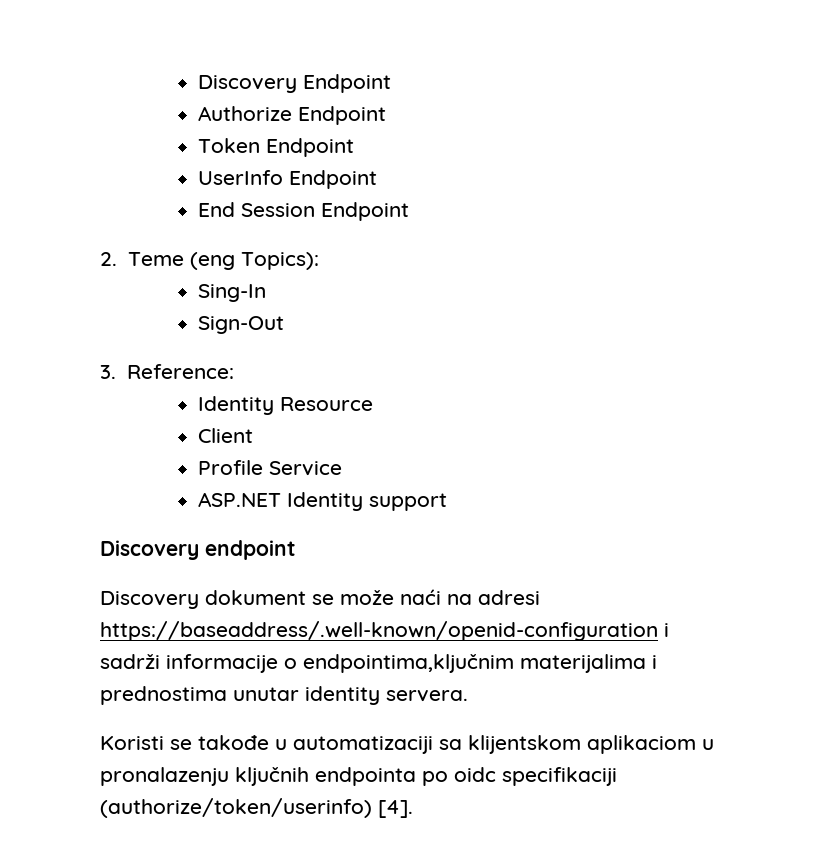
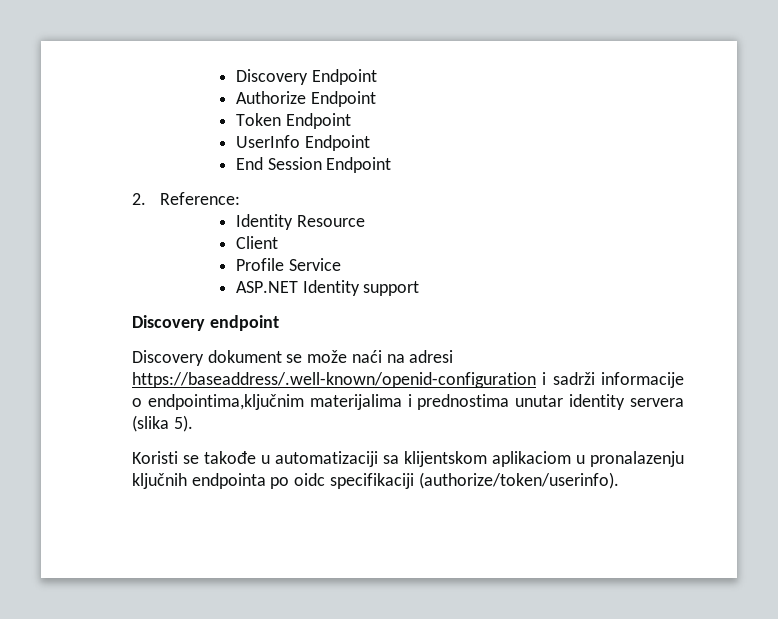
- 2. Teme (eng Topics):
- Sing-In
- Sign-Out
- 3. Reference:
+ 2. Reference:
- Discovery dokument se može naći na adresi https://baseaddress/.well-known/openid-configuration i sadrži informacije o endpointima,ključnim materijalima i prednostima unutar identity servera.
+ Discovery dokument se može naći na adresi https://baseaddress/.well-known/openid-configuration i sadrži informacije o endpointima,ključnim materijalima i prednostima unutar identity servera (slika 5).
- Koristi se takođe u automatizaciji sa klijentskom aplikaciom u pronalazenju ključnih endpointa po oidc specifikaciji (authorize/token/userinfo) [4].
+ Koristi se takođe u automatizaciji sa klijentskom aplikaciom u pronalazenju ključnih endpointa po oidc specifikaciji (authorize/token/userinfo).

